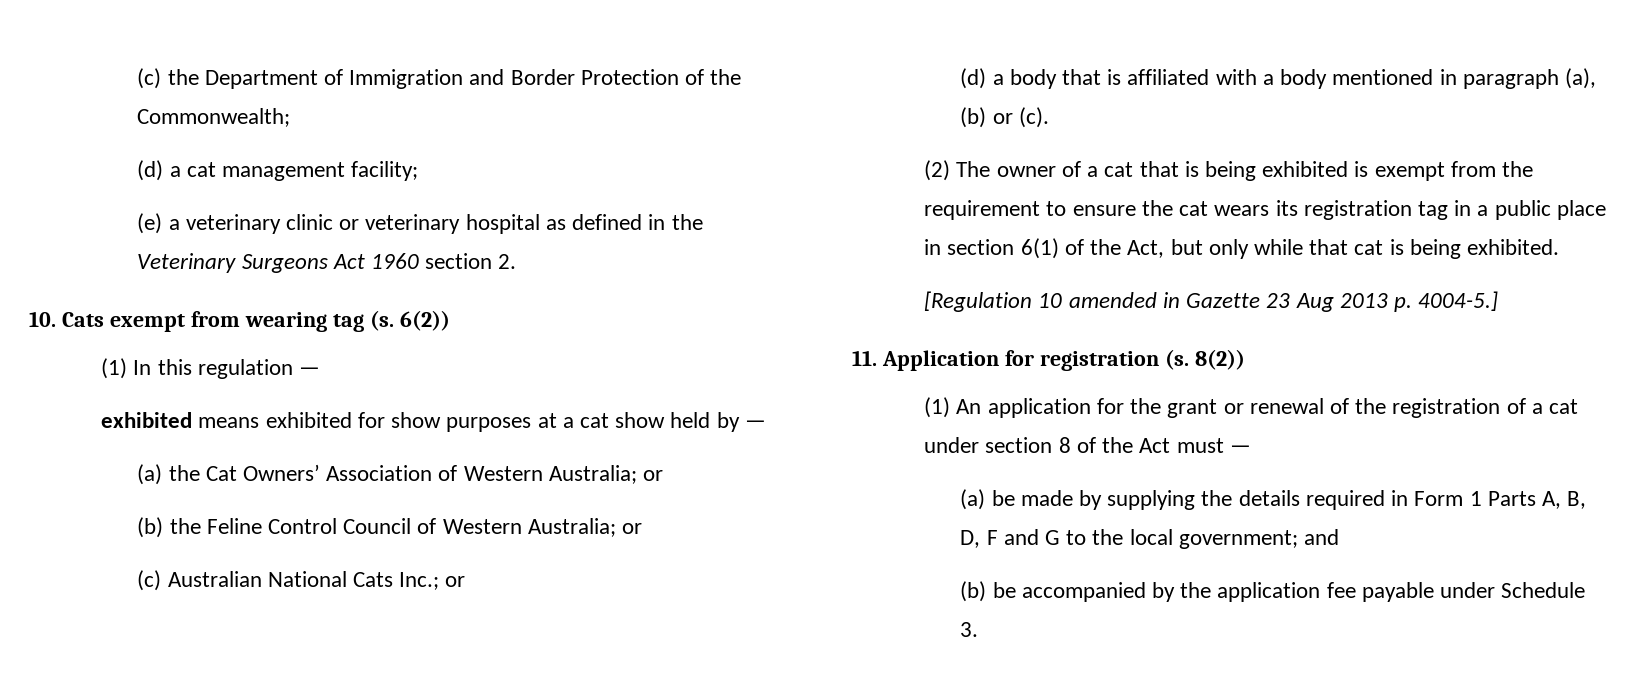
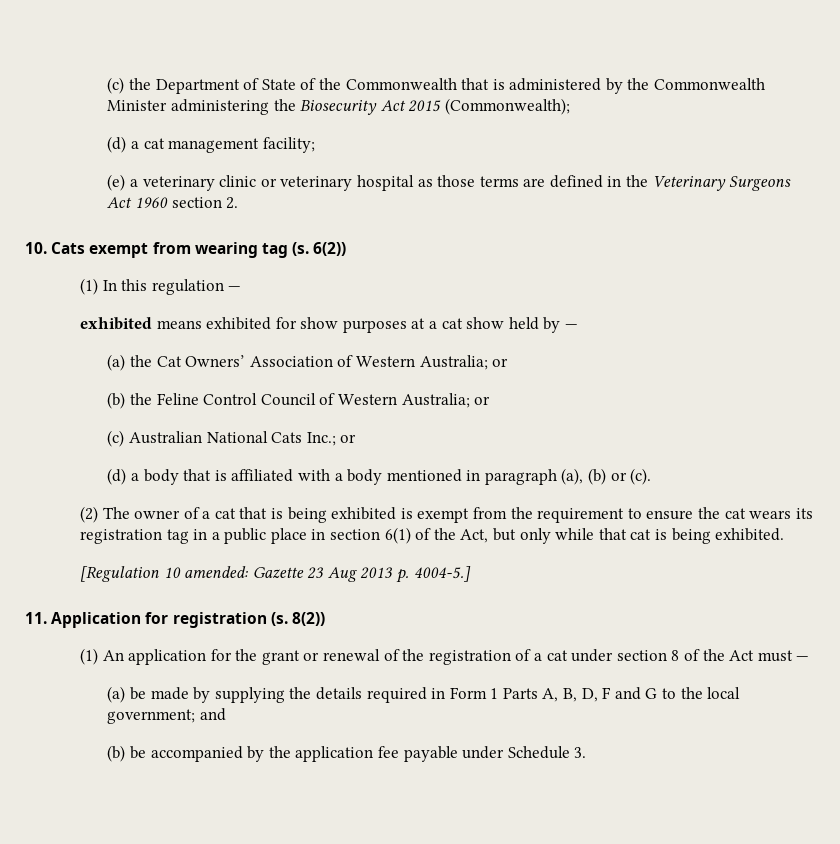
- (c) the Department of Immigration and Border Protection of the Commonwealth;
+ (c) the Department of State of the Commonwealth that is administered by the Commonwealth Minister administering the Biosecurity Act 2015 (Commonwealth);
- (e) a veterinary clinic or veterinary hospital as defined in the Veterinary Surgeons Act 1960 section 2.
+ (e) a veterinary clinic or veterinary hospital as those terms are defined in the Veterinary Surgeons Act 1960 section 2.
- [Regulation 10 amended in Gazette 23 Aug 2013 p. 4004-5.]
+ [Regulation 10 amended: Gazette 23 Aug 2013 p. 4004-5.]

